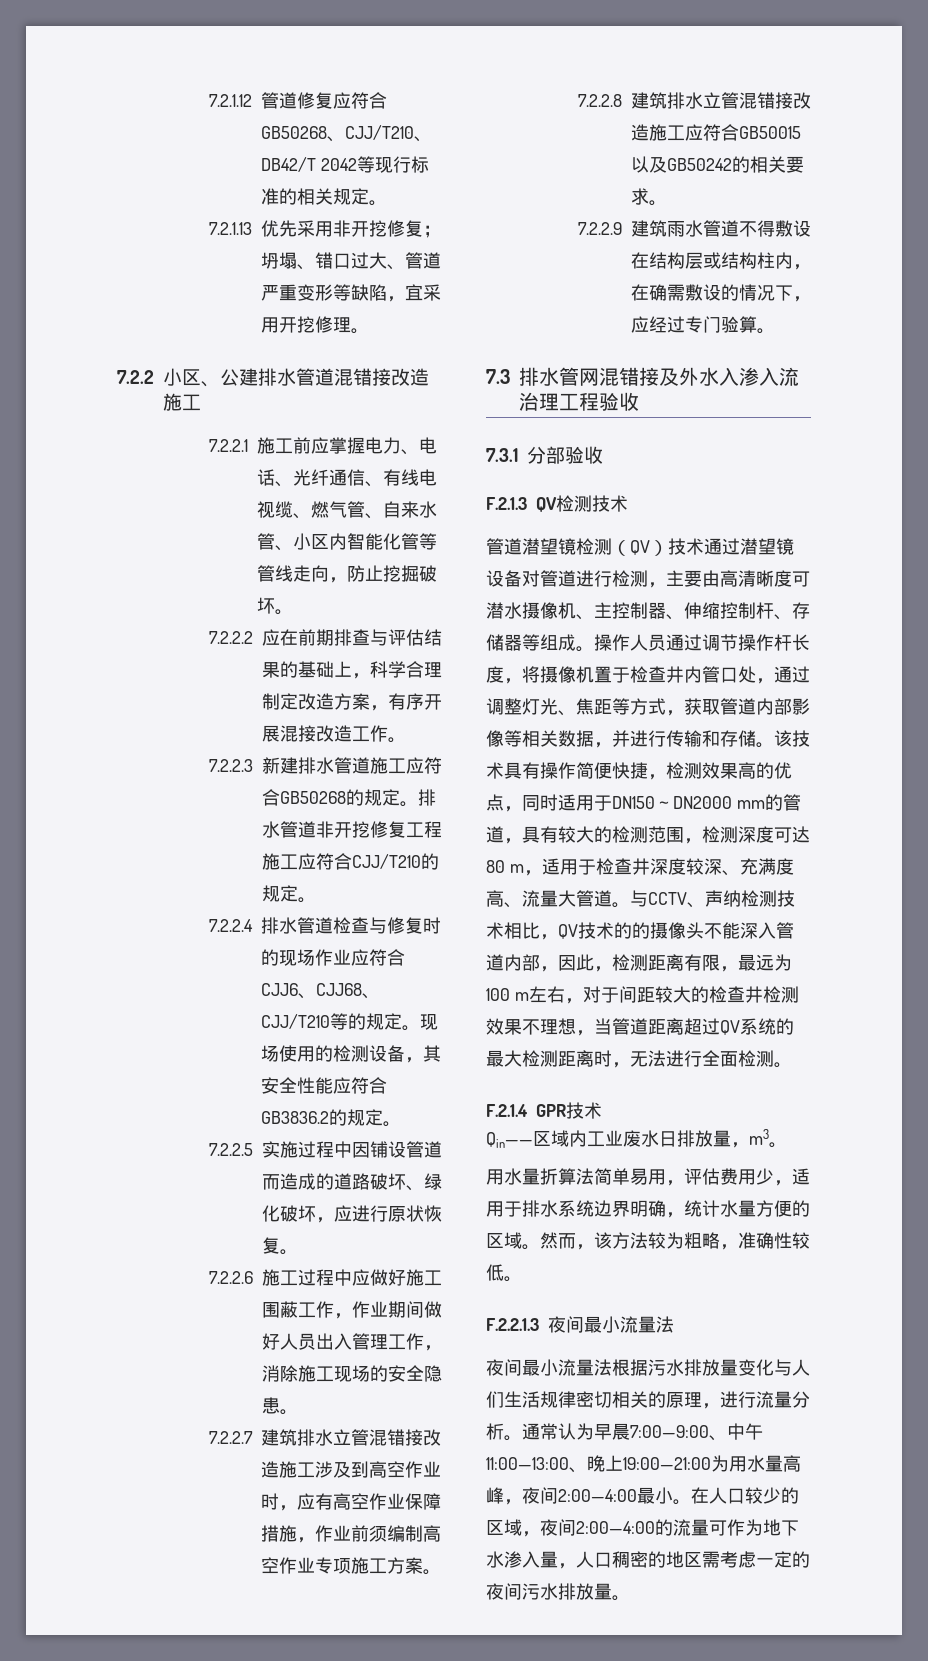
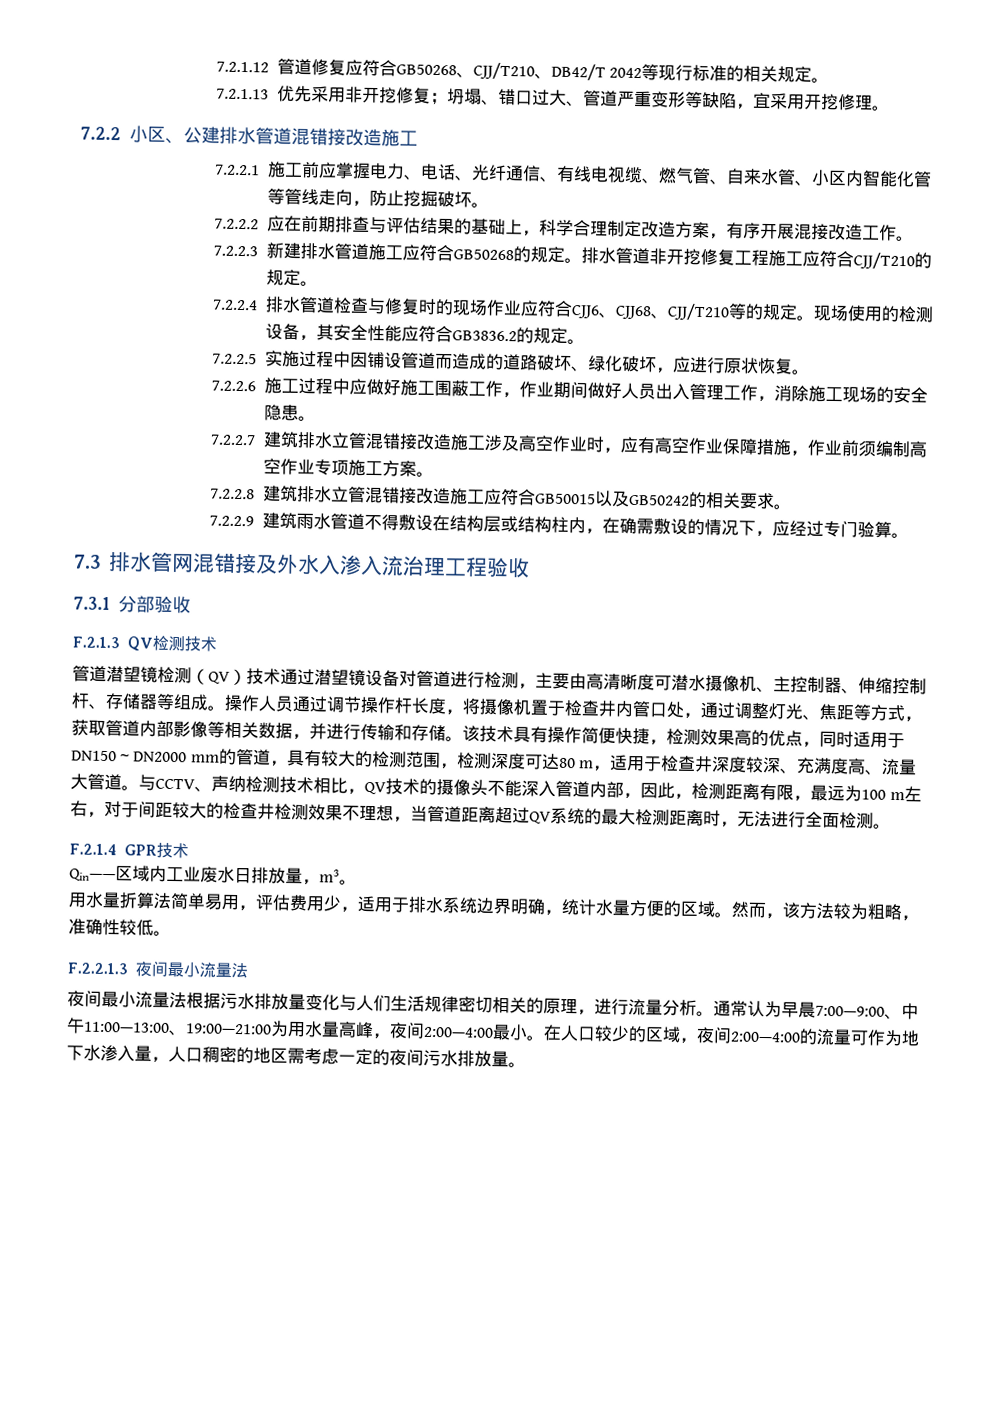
- 7.2.2.7建筑排水立管混错接改造施工涉及到高空作业时，应有高空作业保障措施，作业前须编制高空作业专项施工方案。
+ 7.2.2.7建筑排水立管混错接改造施工涉及高空作业时，应有高空作业保障措施，作业前须编制高空作业专项施工方案。
- 与CCTV、声纳检测技术相比，QV技术的的摄像头不能深入管道内部，因此，检测距离有限，最远为100 m左右，对于间距较大的检查井检测效果不理想，当管道距离超过QV系统的最大检测距离时，无法进行全面检测。
+ 与CCTV、声纳检测技术相比，QV技术的摄像头不能深入管道内部，因此，检测距离有限，最远为100 m左右，对于间距较大的检查井检测效果不理想，当管道距离超过QV系统的最大检测距离时，无法进行全面检测。
- 通常认为早晨7:00—9:00、中午11:00—13:00、晚上19:00—21:00为用水量高峰，夜间2:00—4:00最小。
+ 通常认为早晨7:00—9:00、中午11:00—13:00、19:00—21:00为用水量高峰，夜间2:00—4:00最小。

